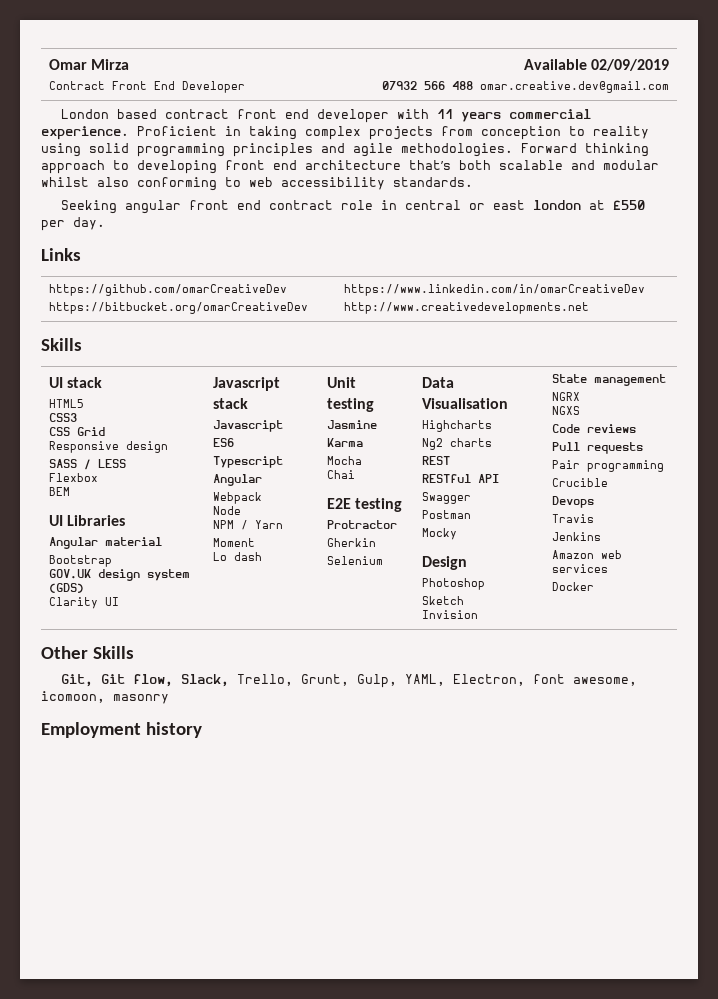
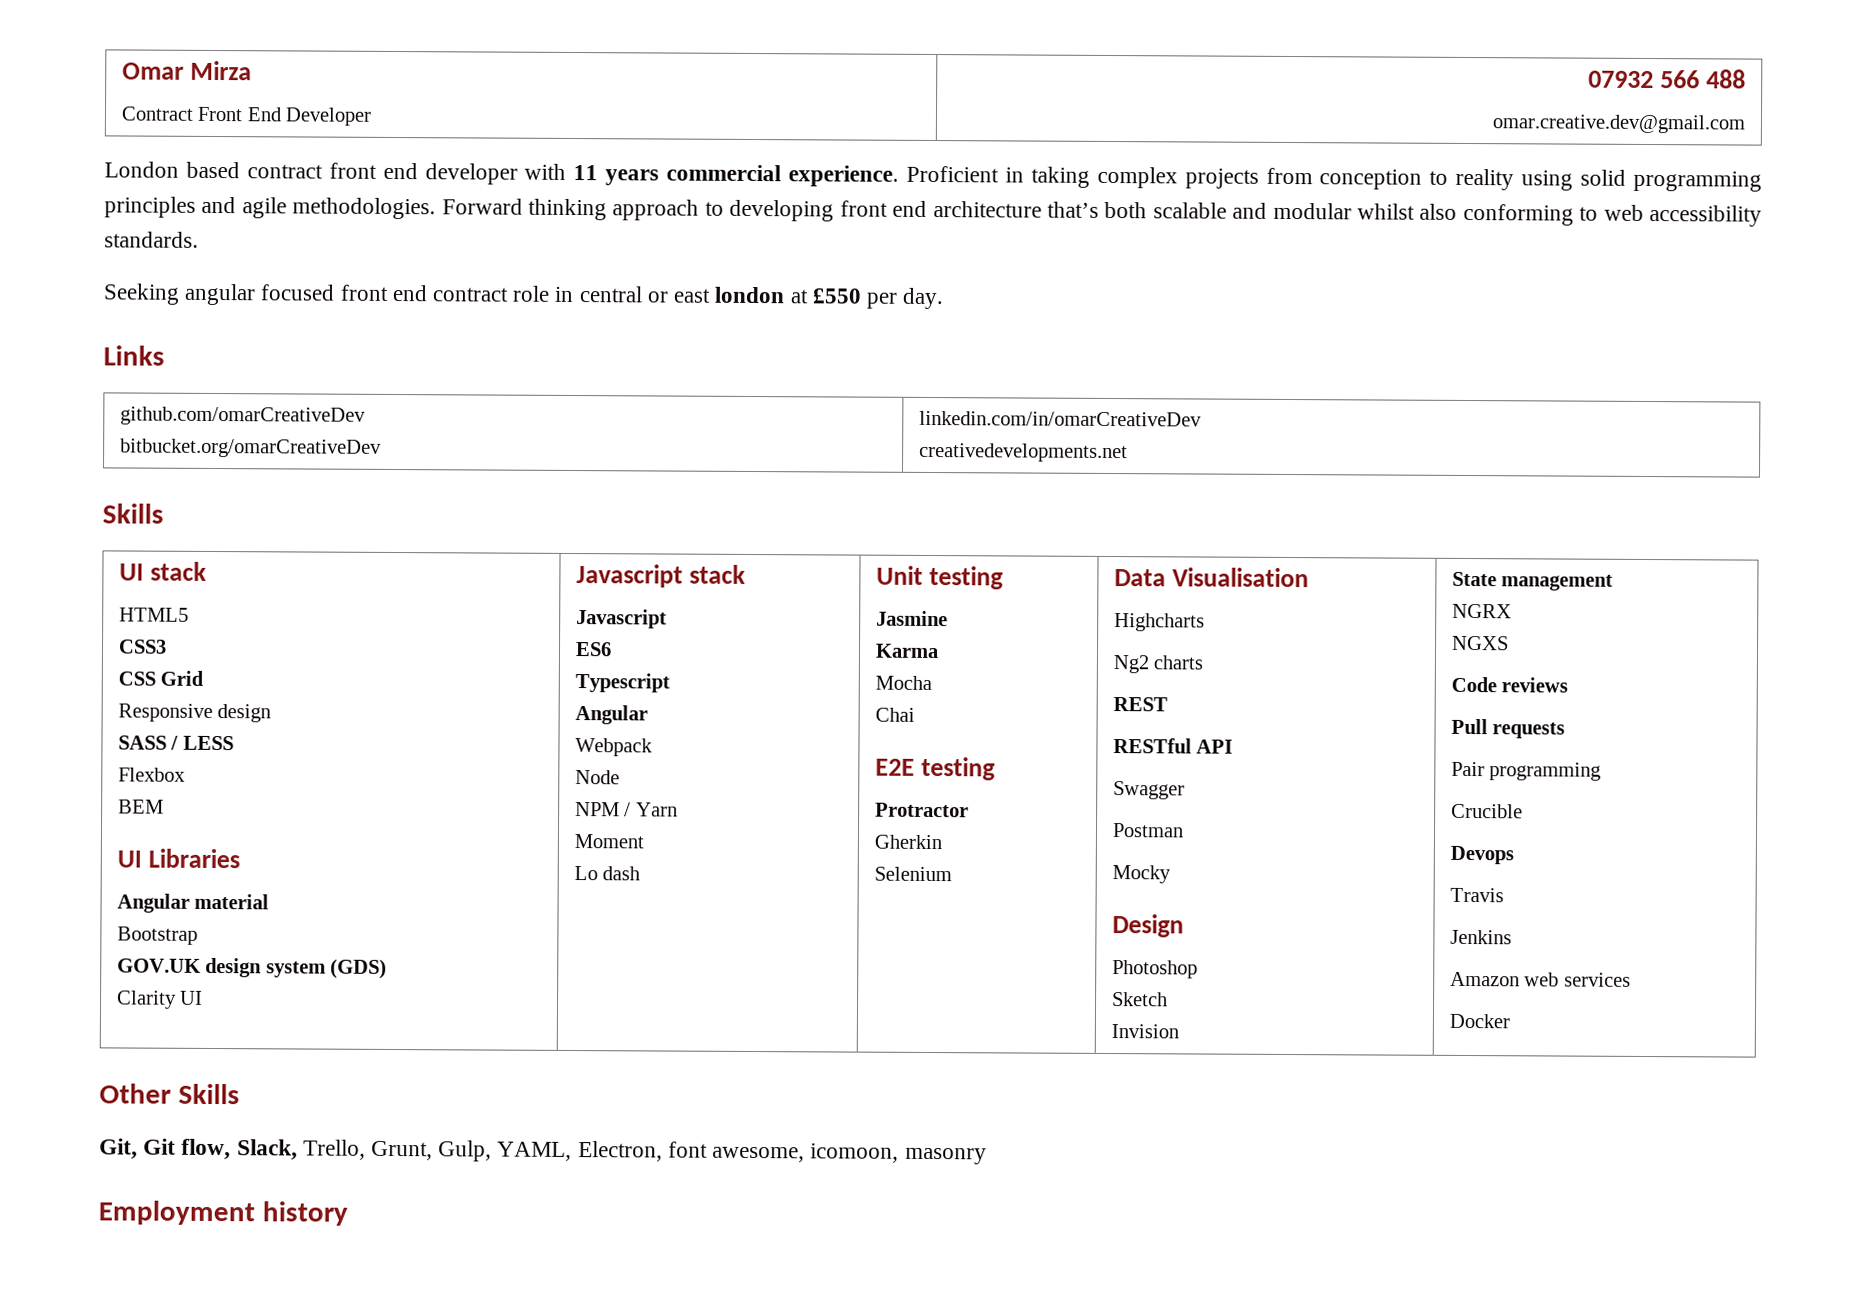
  Omar Mirza
- Contract Front End Developer | Available 02/09/2019
- 07932 566 488 omar.creative.dev@gmail.com
+ Contract Front End Developer | 07932 566 488
+ omar.creative.dev@gmail.com
- Seeking angular front end contract role in central or east london at £550 per day.
+ Seeking angular focused front end contract role in central or east london at £550 per day.
- https://github.com/omarCreativeDev
- https://bitbucket.org/omarCreativeDev | https://www.linkedin.com/in/omarCreativeDev
- http://www.creativedevelopments.net
+ github.com/omarCreativeDev
+ bitbucket.org/omarCreativeDev | linkedin.com/in/omarCreativeDev
+ creativedevelopments.net

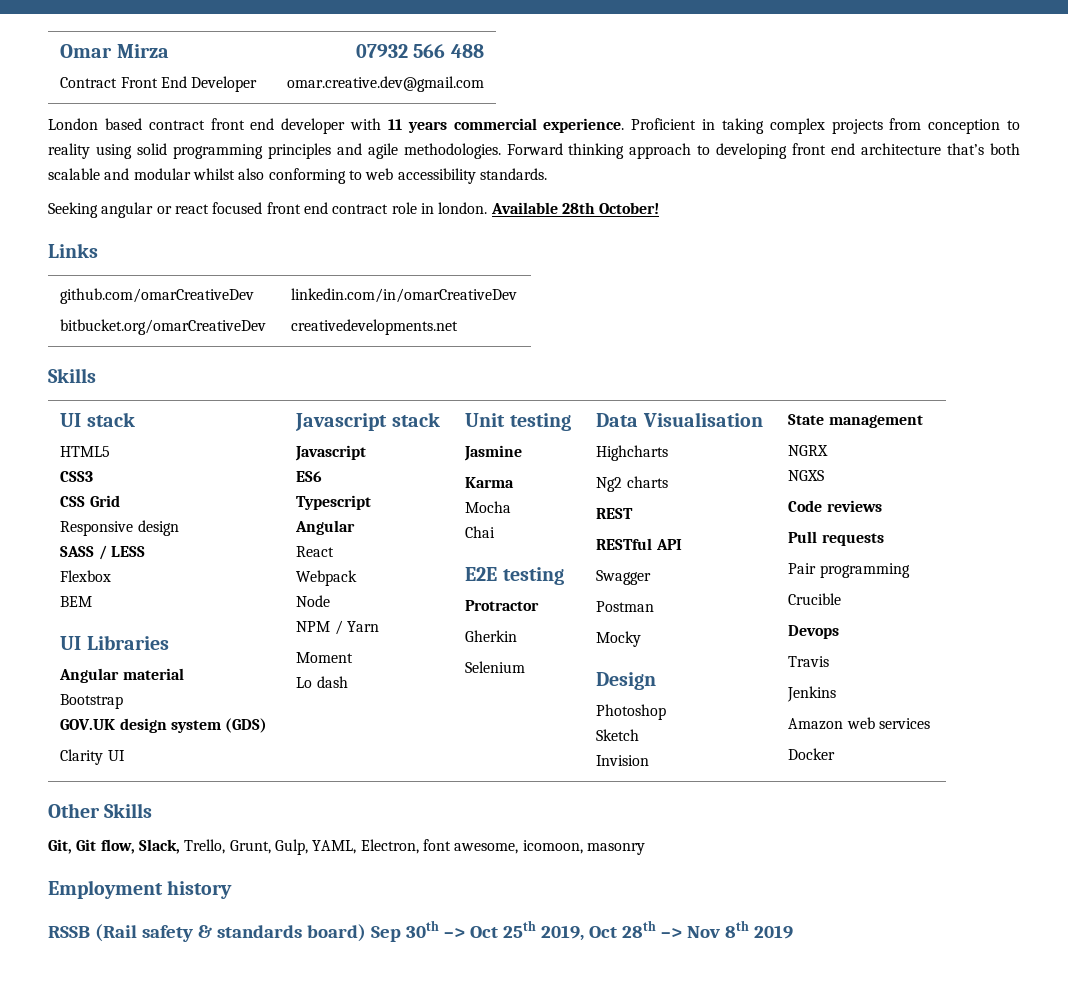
- Seeking angular focused front end contract role in central or east london at £550 per day.
+ Seeking angular or react focused front end contract role in london. Available 28th October!
+ React
+ RSSB (Rail safety & standards board) Sep 30th –> Oct 25th 2019, Oct 28th –> Nov 8th 2019

